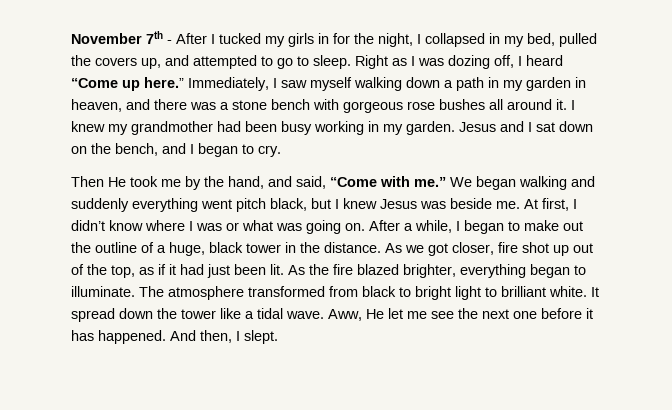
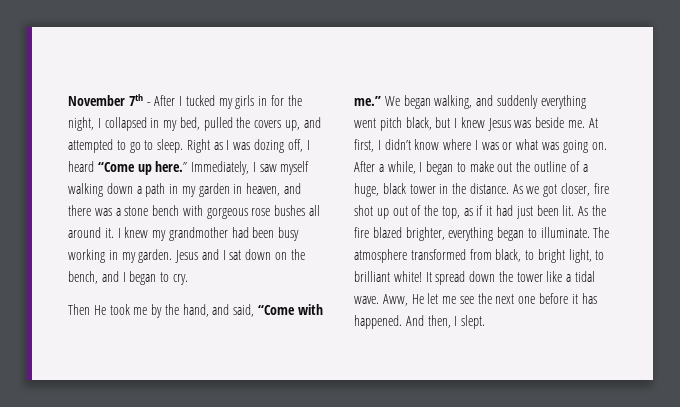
- We began walking and suddenly everything went pitch black, but I knew Jesus was beside me.
+ We began walking, and suddenly everything went pitch black, but I knew Jesus was beside me.
- The atmosphere transformed from black to bright light to brilliant white.
+ The atmosphere transformed from black, to bright light, to brilliant white!

